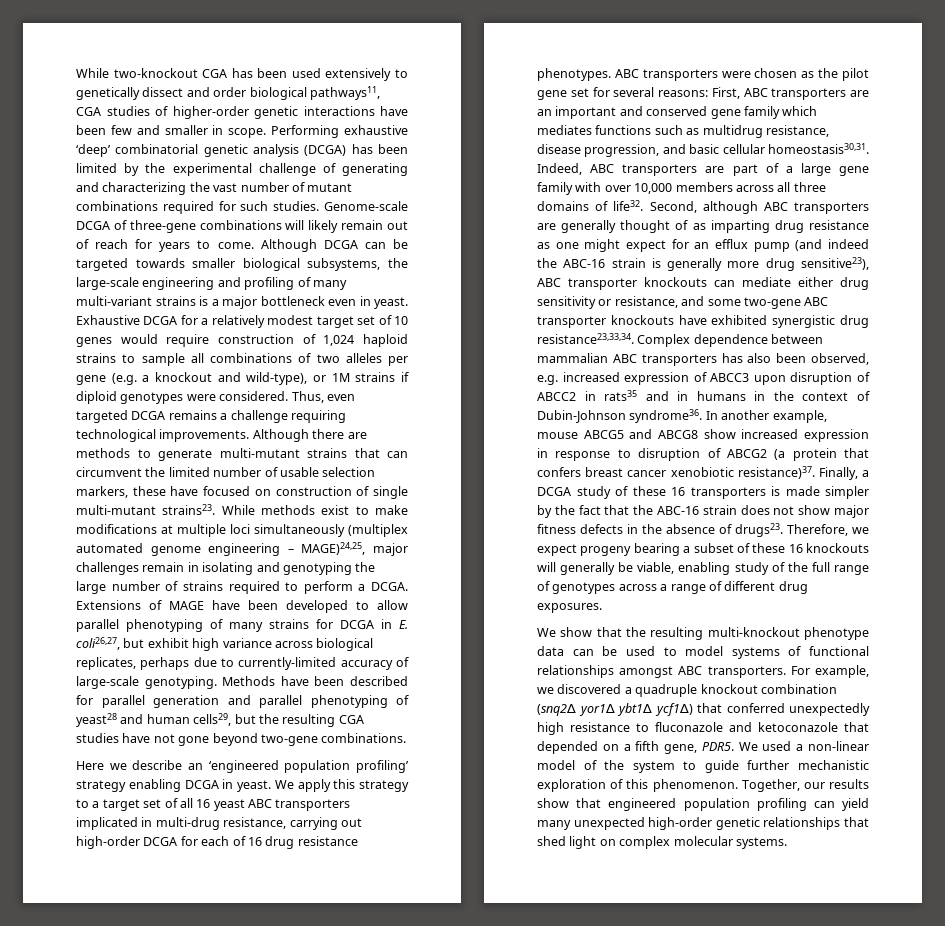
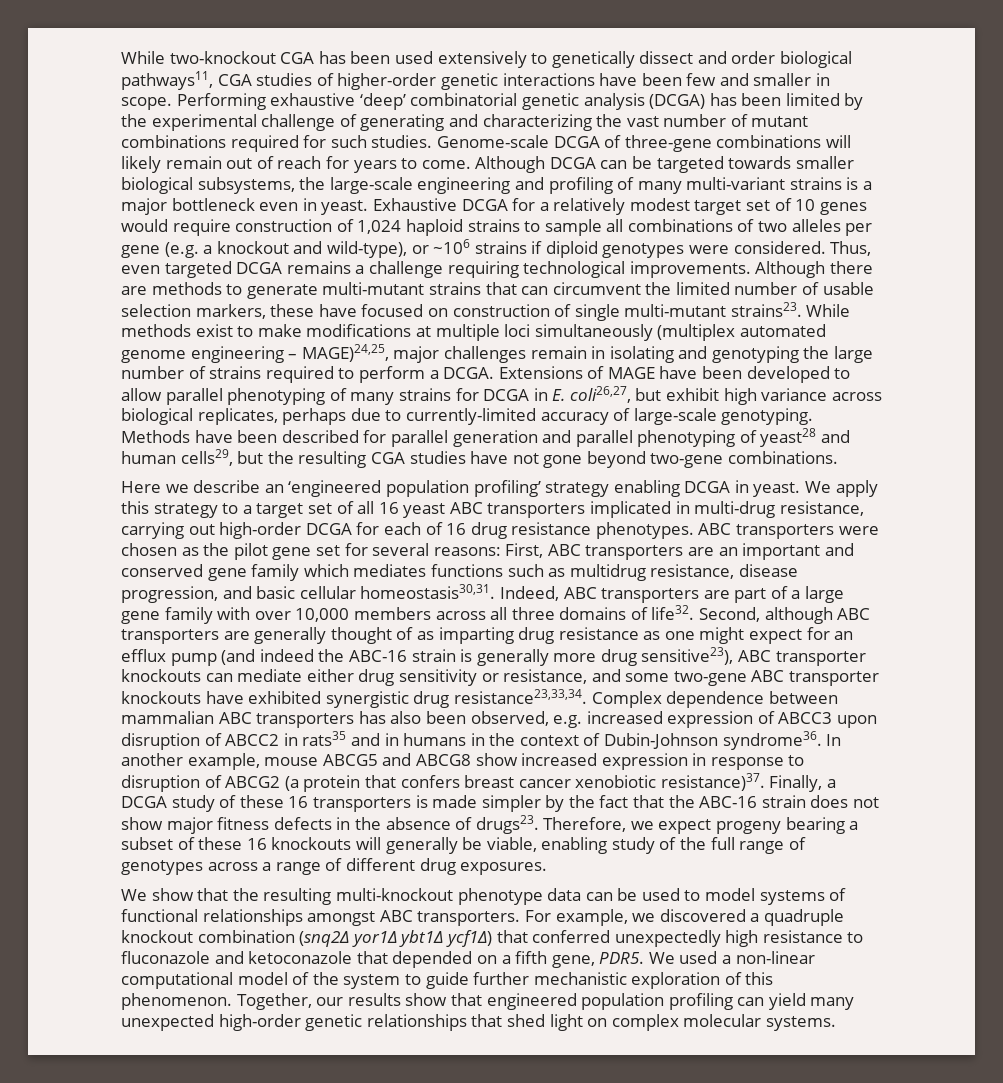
- Exhaustive DCGA for a relatively modest target set of 10 genes would require construction of 1,024 haploid strains to sample all combinations of two alleles per gene (e.g. a knockout and wild-type), or 1M strains if diploid genotypes were considered.
+ Exhaustive DCGA for a relatively modest target set of 10 genes would require construction of 1,024 haploid strains to sample all combinations of two alleles per gene (e.g. a knockout and wild-type), or ~106 strains if diploid genotypes were considered.
- We used a non-linear model of the system to guide further mechanistic exploration of this phenomenon.
+ We used a non-linear computational model of the system to guide further mechanistic exploration of this phenomenon.

